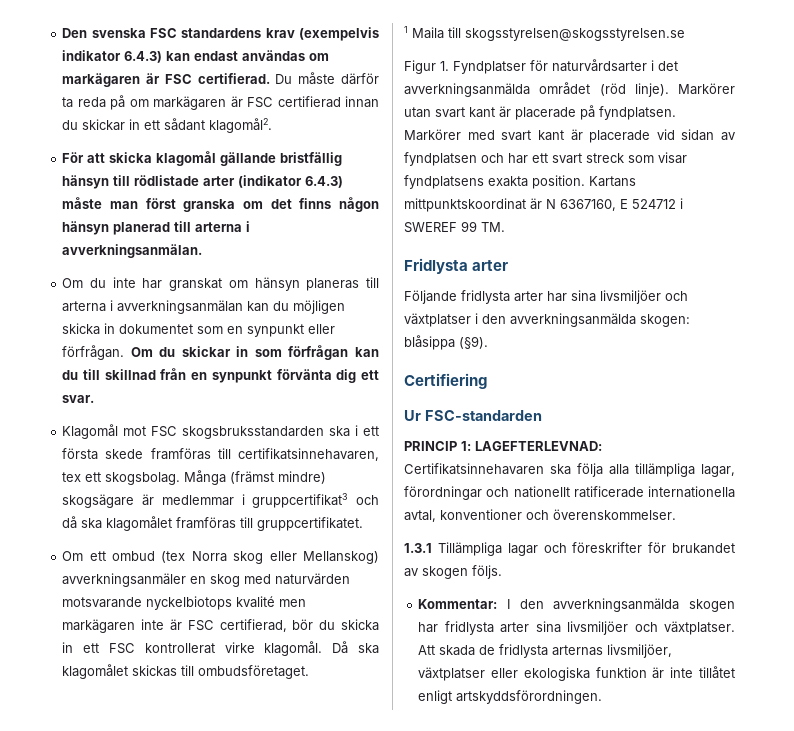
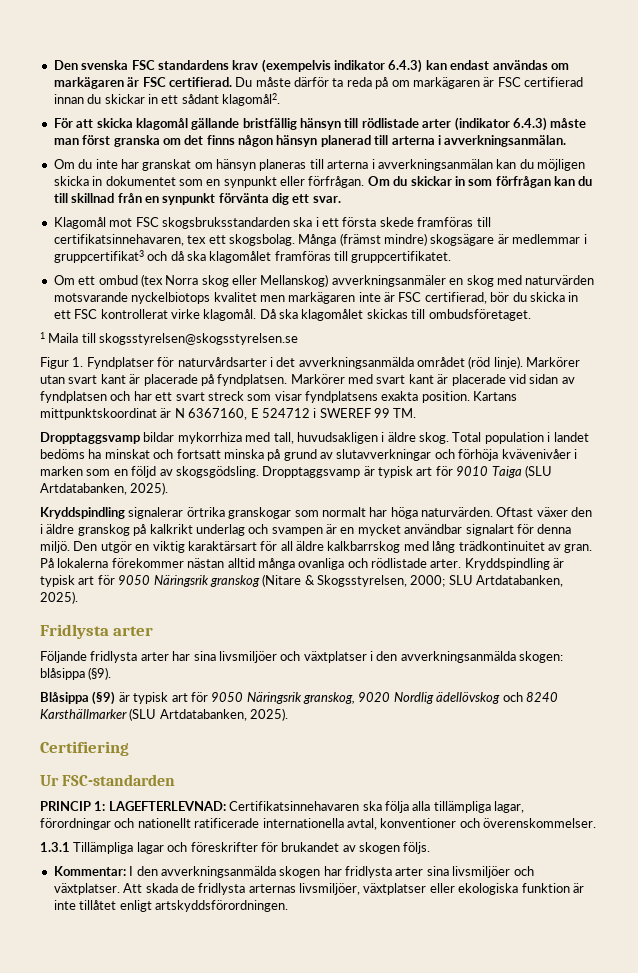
- Om ett ombud (tex Norra skog eller Mellanskog) avverkningsanmäler en skog med naturvärden motsvarande nyckelbiotops kvalité men markägaren inte är FSC certifierad, bör du skicka in ett FSC kontrollerat virke klagomål.
+ Om ett ombud (tex Norra skog eller Mellanskog) avverkningsanmäler en skog med naturvärden motsvarande nyckelbiotops kvalitet men markägaren inte är FSC certifierad, bör du skicka in ett FSC kontrollerat virke klagomål.
+ Dropptaggsvamp bildar mykorrhiza med tall, huvudsakligen i äldre skog. Total population i landet bedöms ha minskat och fortsatt minska på grund av slutavverkningar och förhöja kvävenivåer i marken som en följd av skogsgödsling. Dropptaggsvamp är typisk art för 9010 Taiga (SLU Artdatabanken, 2025).
+ Kryddspindling signalerar örtrika granskogar som normalt har höga naturvärden. Oftast växer den i äldre granskog på kalkrikt underlag och svampen är en mycket användbar signalart för denna miljö. Den utgör en viktig karaktärsart för all äldre kalkbarrskog med lång trädkontinuitet av gran. På lokalerna förekommer nästan alltid många ovanliga och rödlistade arter. Kryddspindling är typisk art för 9050 Näringsrik granskog (Nitare & Skogsstyrelsen, 2000; SLU Artdatabanken, 2025).
+ Blåsippa (§9) är typisk art för 9050 Näringsrik granskog, 9020 Nordlig ädellövskog och 8240 Karsthällmarker (SLU Artdatabanken, 2025).

